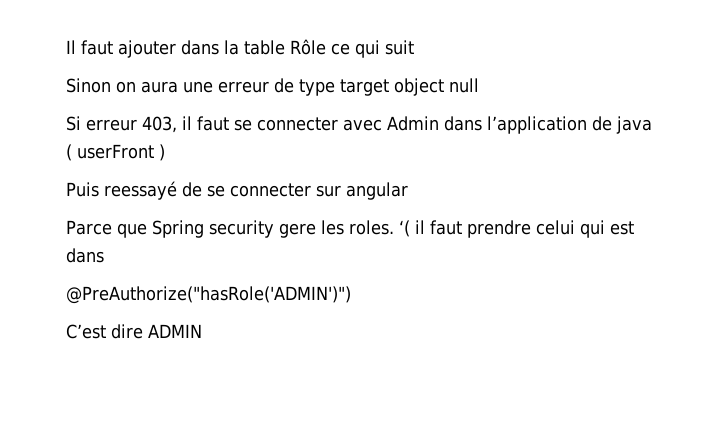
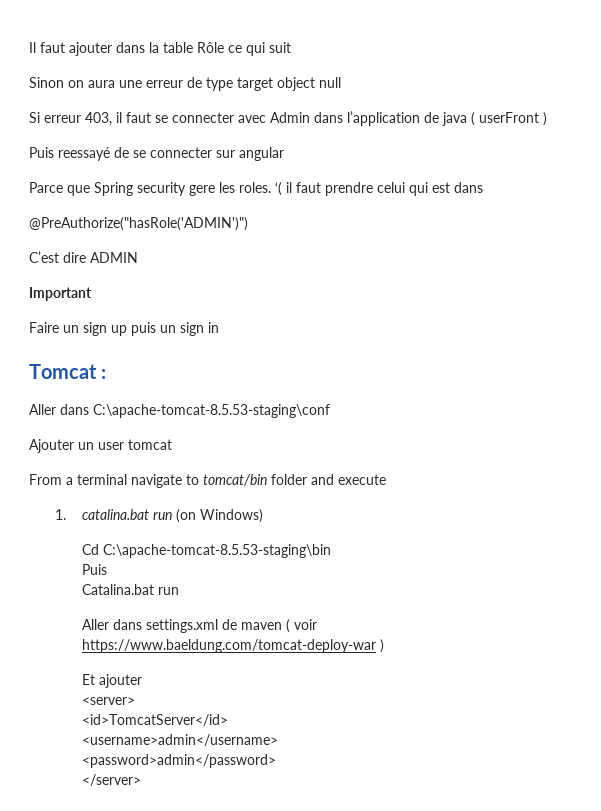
+ Important
+ Faire un sign up puis un sign in
+ Tomcat :
+ Aller dans C:\apache-tomcat-8.5.53-staging\conf
+ Ajouter un user tomcat
+ From a terminal navigate to tomcat/bin folder and execute
+ 1. catalina.bat run (on Windows)
+ Cd C:\apache-tomcat-8.5.53-staging\bin
+ Puis
+ Catalina.bat run
+ Aller dans settings.xml de maven ( voir https://www.baeldung.com/tomcat-deploy-war )
+ Et ajouter
+ <server>
+ <id>TomcatServer</id>
+ <username>admin</username>
+ <password>admin</password>
+ </server>

